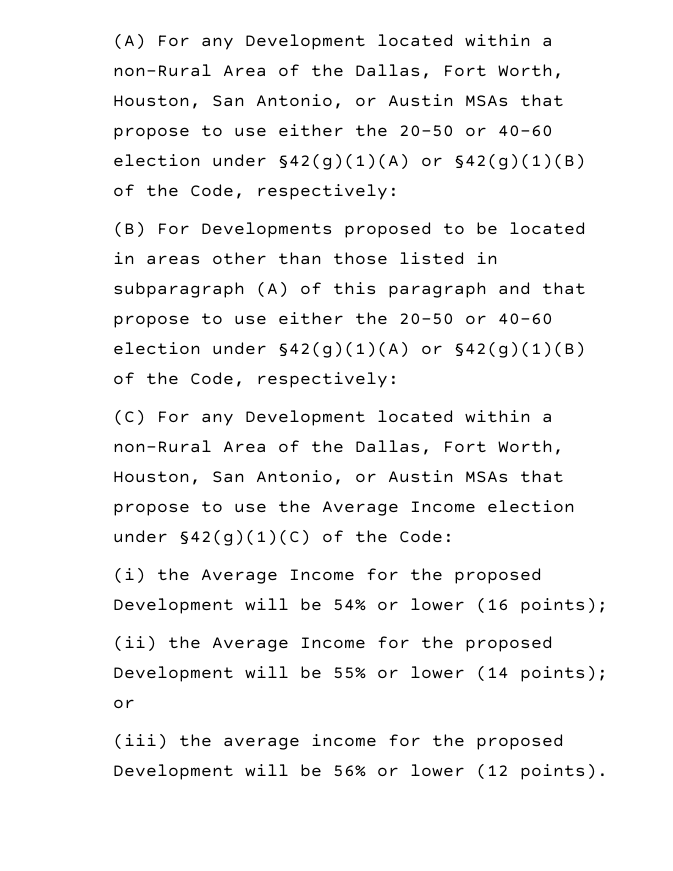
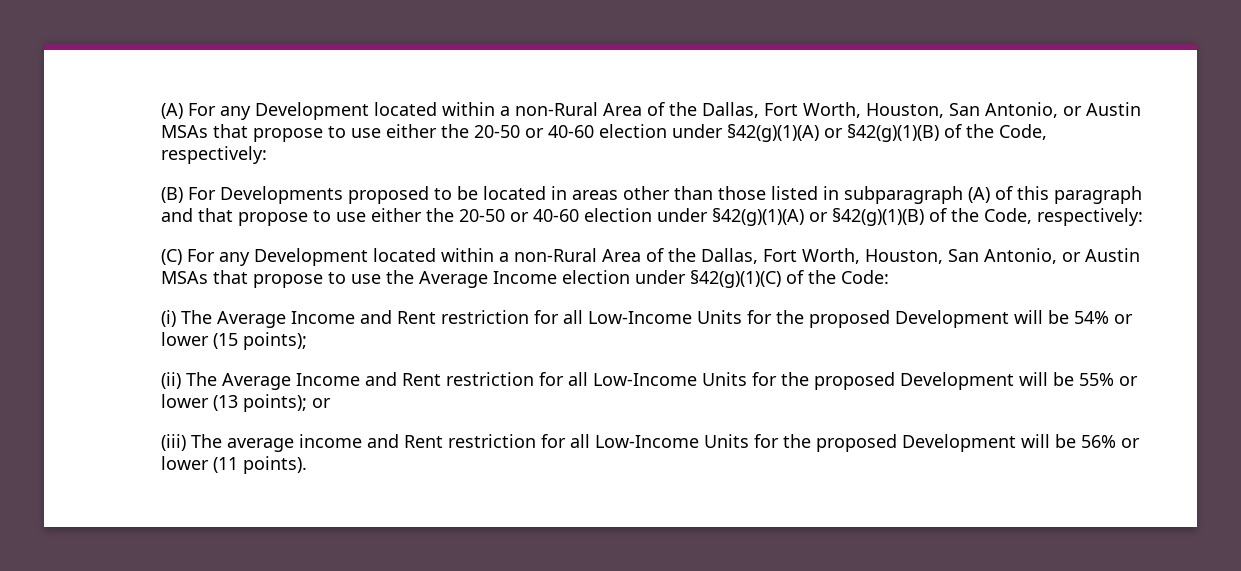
- (i) the Average Income for the proposed Development will be 54% or lower (16 points);
+ (i) The Average Income and Rent restriction for all Low-Income Units for the proposed Development will be 54% or lower (15 points);
- (ii) the Average Income for the proposed Development will be 55% or lower (14 points); or
+ (ii) The Average Income and Rent restriction for all Low-Income Units for the proposed Development will be 55% or lower (13 points); or
- (iii) the average income for the proposed Development will be 56% or lower (12 points).
+ (iii) The average income and Rent restriction for all Low-Income Units for the proposed Development will be 56% or lower (11 points).

